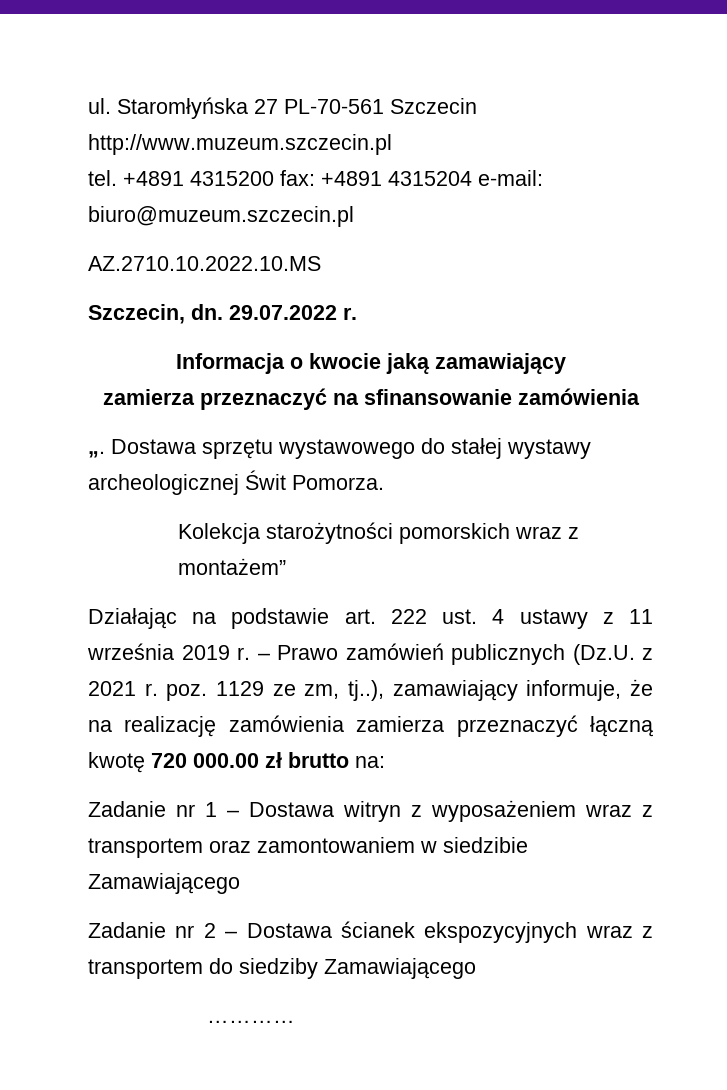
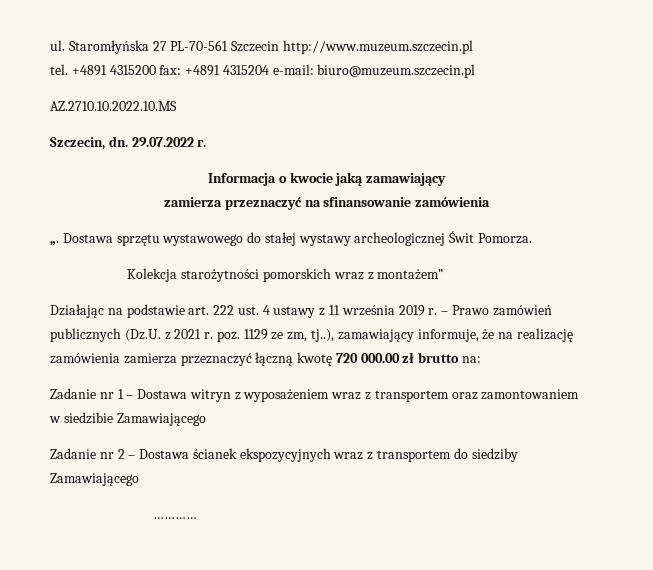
- Zadanie nr 1 – Dostawa witryn z wyposażeniem wraz z transportem oraz zamontowaniem w siedzibie Zamawiającego
+ Zadanie nr 1 – Dostawa witryn z wyposażeniem wraz z transportem oraz zamontowaniem
+ w siedzibie Zamawiającego

